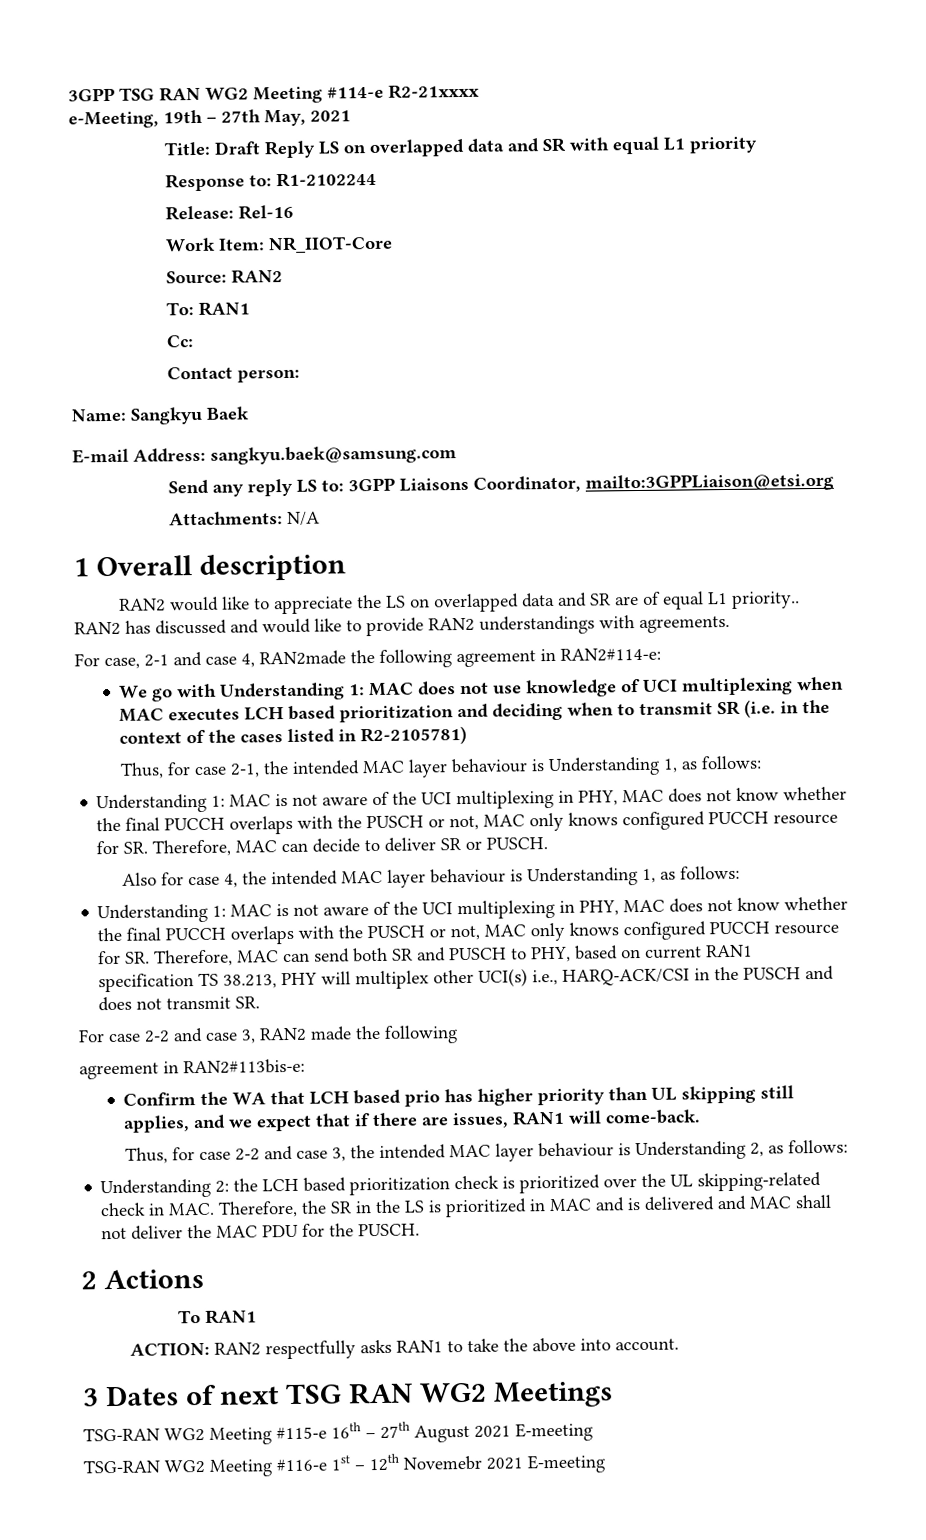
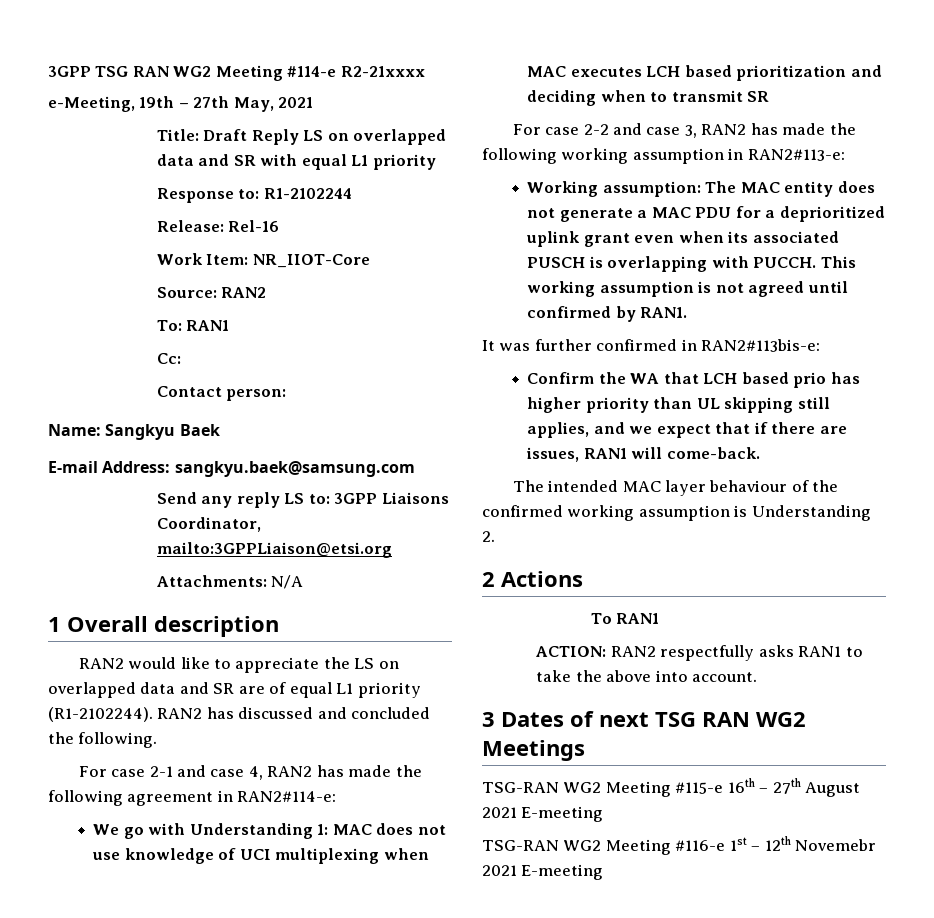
- RAN2 would like to appreciate the LS on overlapped data and SR are of equal L1 priority..
+ RAN2 would like to appreciate the LS on overlapped data and SR are of equal L1 priority (R1-2102244).
- RAN2 has discussed and would like to provide RAN2 understandings with agreements.
- For case, 2-1 and case 4, RAN2made the following agreement in RAN2#114-e:
+ RAN2 has discussed and concluded the following.
+ For case 2-1 and case 4, RAN2 has made the following agreement in RAN2#114-e:
- We go with Understanding 1: MAC does not use knowledge of UCI multiplexing when MAC executes LCH based prioritization and deciding when to transmit SR (i.e. in the context of the cases listed in R2-2105781)
- Thus, for case 2-1, the intended MAC layer behaviour is Understanding 1, as follows:
- Understanding 1: MAC is not aware of the UCI multiplexing in PHY, MAC does not know whether the final PUCCH overlaps with the PUSCH or not, MAC only knows configured PUCCH resource for SR. Therefore, MAC can decide to deliver SR or PUSCH.
- Also for case 4, the intended MAC layer behaviour is Understanding 1, as follows:
- Understanding 1: MAC is not aware of the UCI multiplexing in PHY, MAC does not know whether the final PUCCH overlaps with the PUSCH or not, MAC only knows configured PUCCH resource for SR. Therefore, MAC can send both SR and PUSCH to PHY, based on current RAN1 specification TS 38.213, PHY will multiplex other UCI(s) i.e., HARQ-ACK/CSI in the PUSCH and does not transmit SR.
+ We go with Understanding 1: MAC does not use knowledge of UCI multiplexing when MAC executes LCH based prioritization and deciding when to transmit SR
- For case 2-2 and case 3, RAN2 made the following
- agreement in RAN2#113bis-e:
+ For case 2-2 and case 3, RAN2 has made the following working assumption in RAN2#113-e:
+ Working assumption: The MAC entity does not generate a MAC PDU for a deprioritized uplink grant even when its associated PUSCH is overlapping with PUCCH. This working assumption is not agreed until confirmed by RAN1.
+ It was further confirmed in RAN2#113bis-e:
- Thus, for case 2-2 and case 3, the intended MAC layer behaviour is Understanding 2, as follows:
- Understanding 2: the LCH based prioritization check is prioritized over the UL skipping-related check in MAC. Therefore, the SR in the LS is prioritized in MAC and is delivered and MAC shall not deliver the MAC PDU for the PUSCH.
+ The intended MAC layer behaviour of the confirmed working assumption is Understanding 2.

